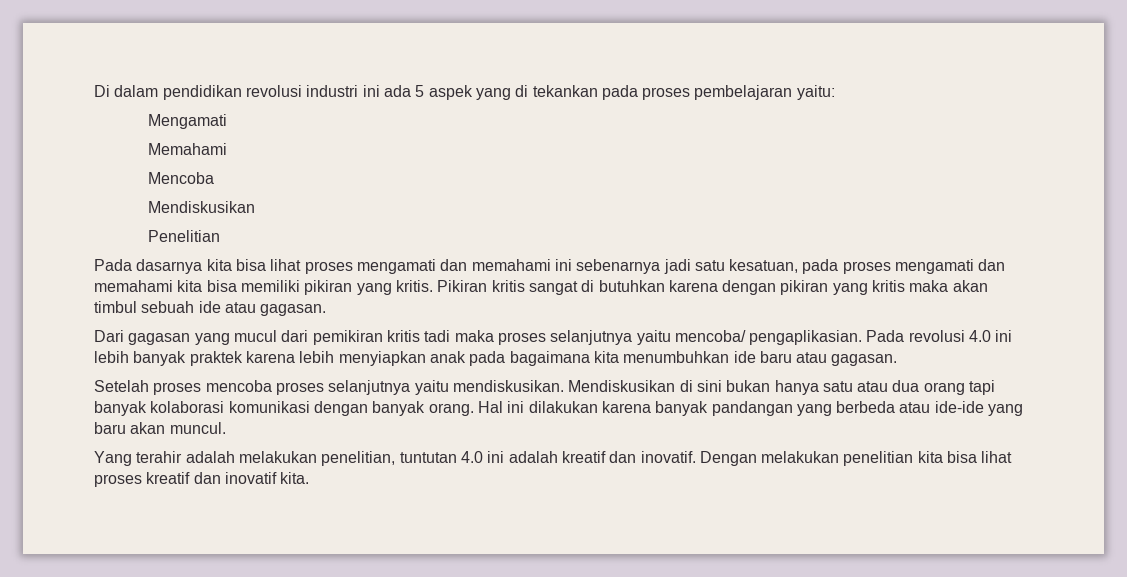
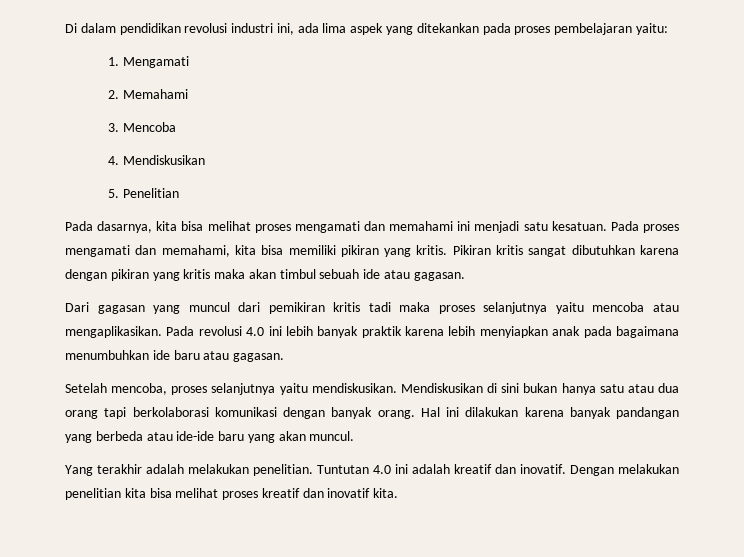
- Di dalam pendidikan revolusi industri ini ada 5 aspek yang di tekankan pada proses pembelajaran yaitu:
+ Di dalam pendidikan revolusi industri ini, ada lima aspek yang ditekankan pada proses pembelajaran yaitu:
- Mengamati
+ 1. Mengamati
- Memahami
+ 2. Memahami
- Mencoba
- Mendiskusikan
+ 3. Mencoba
+ 4. Mendiskusikan
- Penelitian
+ 5. Penelitian
- Pada dasarnya kita bisa lihat proses mengamati dan memahami ini sebenarnya jadi satu kesatuan, pada proses mengamati dan memahami kita bisa memiliki pikiran yang kritis.
+ Pada dasarnya, kita bisa melihat proses mengamati dan memahami ini menjadi satu kesatuan. Pada proses mengamati dan memahami, kita bisa memiliki pikiran yang kritis.
- Pikiran kritis sangat di butuhkan karena dengan pikiran yang kritis maka akan timbul sebuah ide atau gagasan.
+ Pikiran kritis sangat dibutuhkan karena dengan pikiran yang kritis maka akan timbul sebuah ide atau gagasan.
- Dari gagasan yang mucul dari pemikiran kritis tadi maka proses selanjutnya yaitu mencoba/ pengaplikasian.
+ Dari gagasan yang muncul dari pemikiran kritis tadi maka proses selanjutnya yaitu mencoba atau mengaplikasikan.
- Pada revolusi 4.0 ini lebih banyak praktek karena lebih menyiapkan anak pada bagaimana kita menumbuhkan ide baru atau gagasan.
+ Pada revolusi 4.0 ini lebih banyak praktik karena lebih menyiapkan anak pada bagaimana menumbuhkan ide baru atau gagasan.
- Setelah proses mencoba proses selanjutnya yaitu mendiskusikan.
+ Setelah mencoba, proses selanjutnya yaitu mendiskusikan.
- Mendiskusikan di sini bukan hanya satu atau dua orang tapi banyak kolaborasi komunikasi dengan banyak orang.
+ Mendiskusikan di sini bukan hanya satu atau dua orang tapi berkolaborasi komunikasi dengan banyak orang.
- Hal ini dilakukan karena banyak pandangan yang berbeda atau ide-ide yang baru akan muncul.
+ Hal ini dilakukan karena banyak pandangan yang berbeda atau ide-ide baru yang akan muncul.
- Yang terahir adalah melakukan penelitian, tuntutan 4.0 ini adalah kreatif dan inovatif.
+ Yang terakhir adalah melakukan penelitian. Tuntutan 4.0 ini adalah kreatif dan inovatif.
- Dengan melakukan penelitian kita bisa lihat proses kreatif dan inovatif kita.
+ Dengan melakukan penelitian kita bisa melihat proses kreatif dan inovatif kita.

